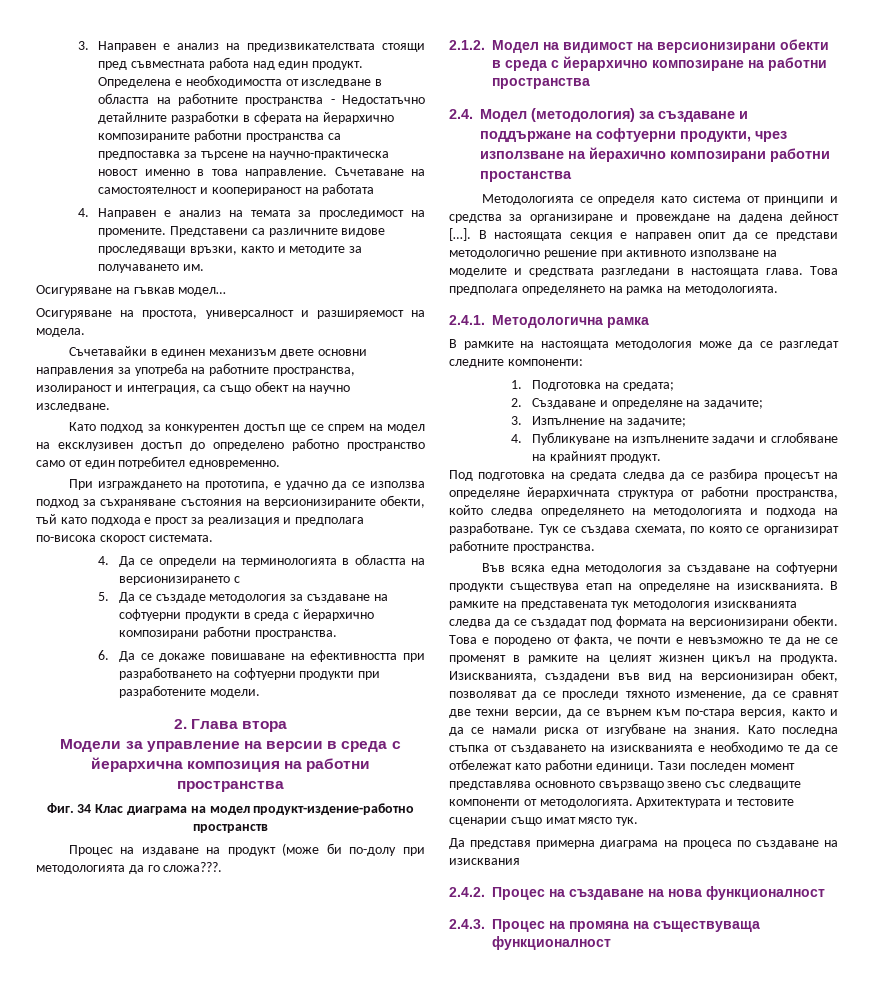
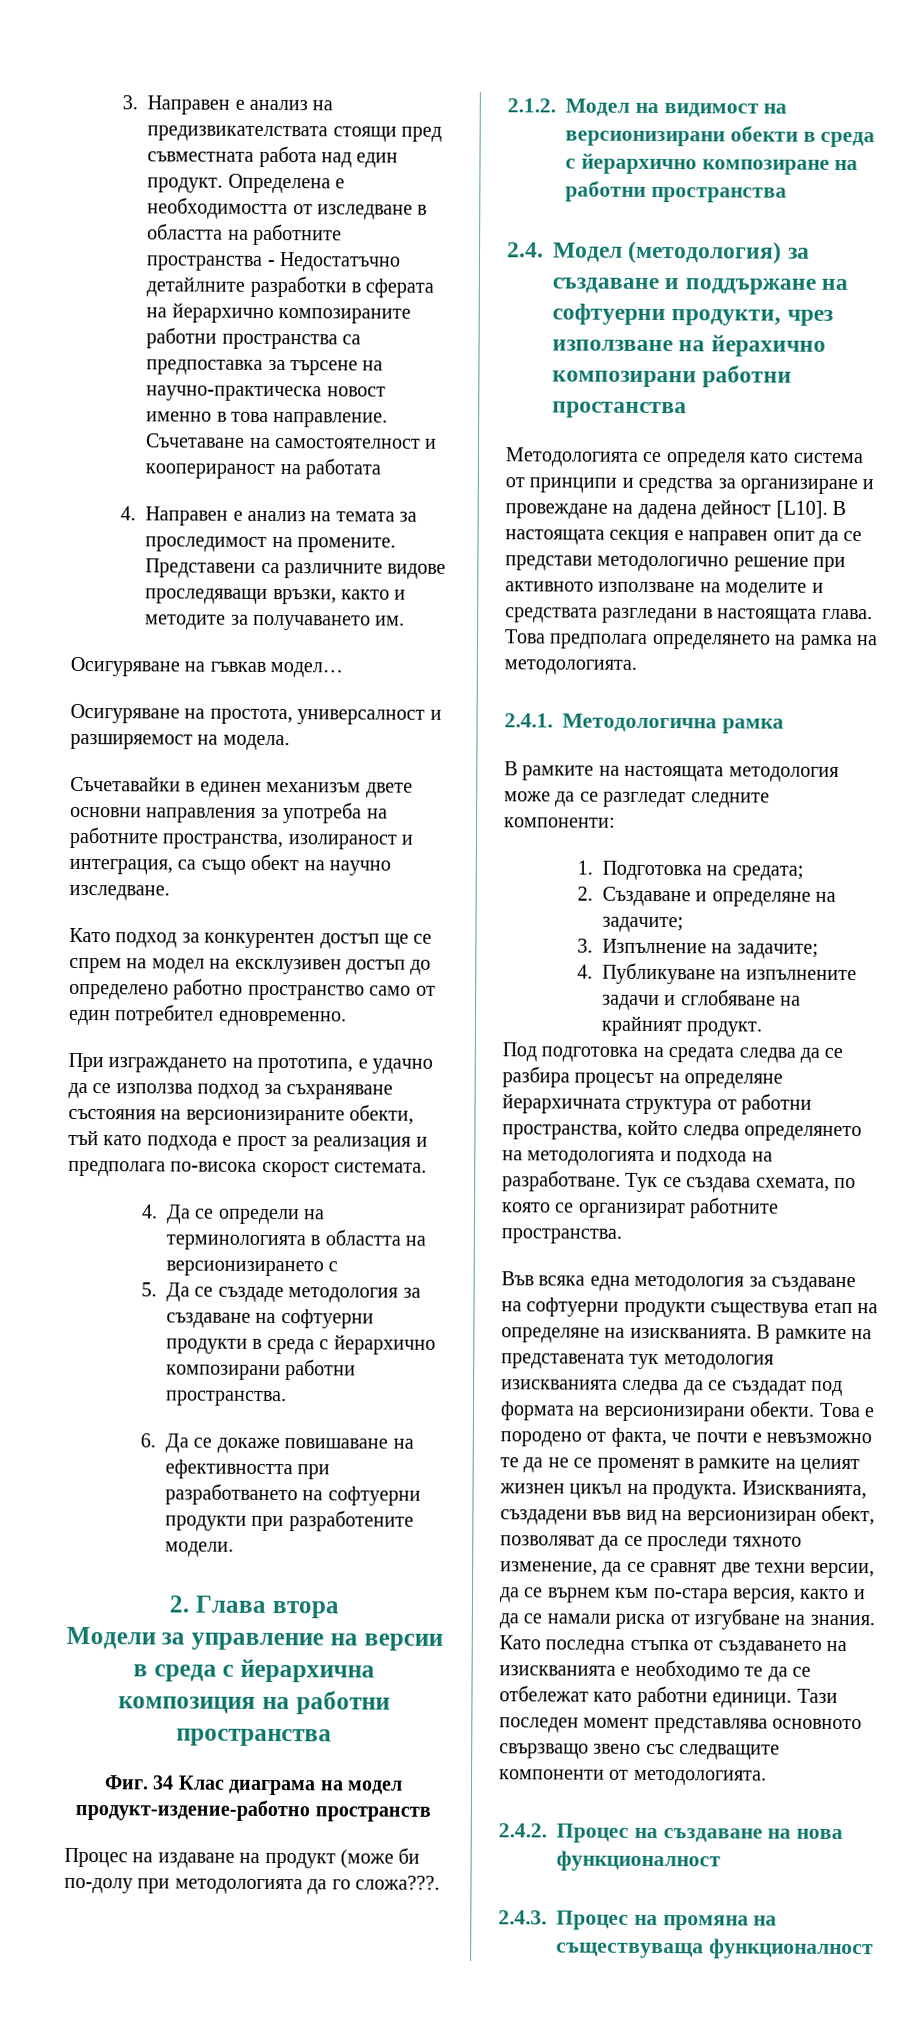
- Методологията се определя като система от принципи и средства за организиране и провеждане на дадена дейност […].
+ Методологията се определя като система от принципи и средства за организиране и провеждане на дадена дейност [L10].
- Архитектурата и тестовите сценарии също имат място тук.
- Да представя примерна диаграма на процеса по създаване на изисквания

